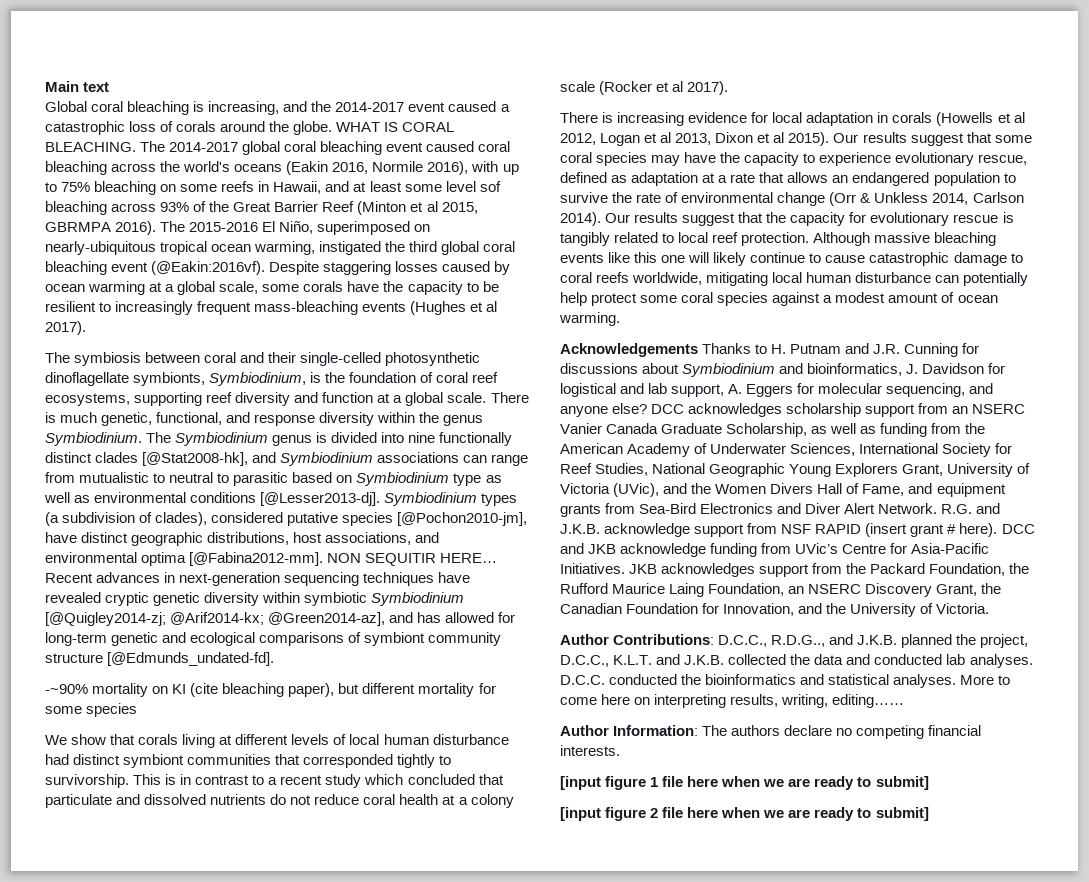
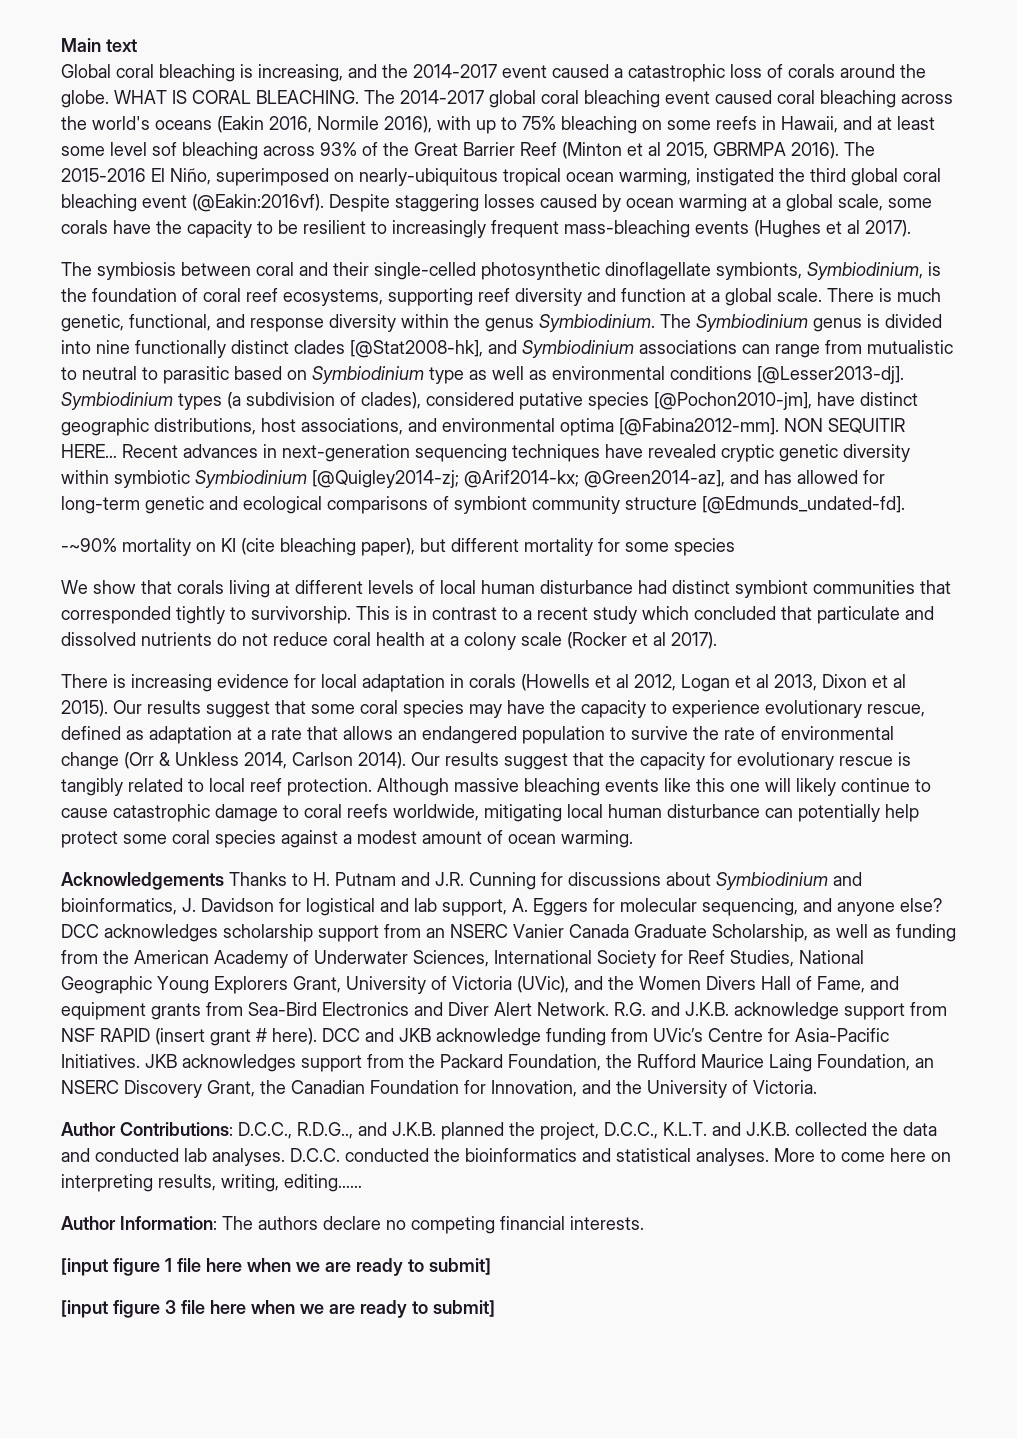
- [input figure 2 file here when we are ready to submit]
+ [input figure 3 file here when we are ready to submit]

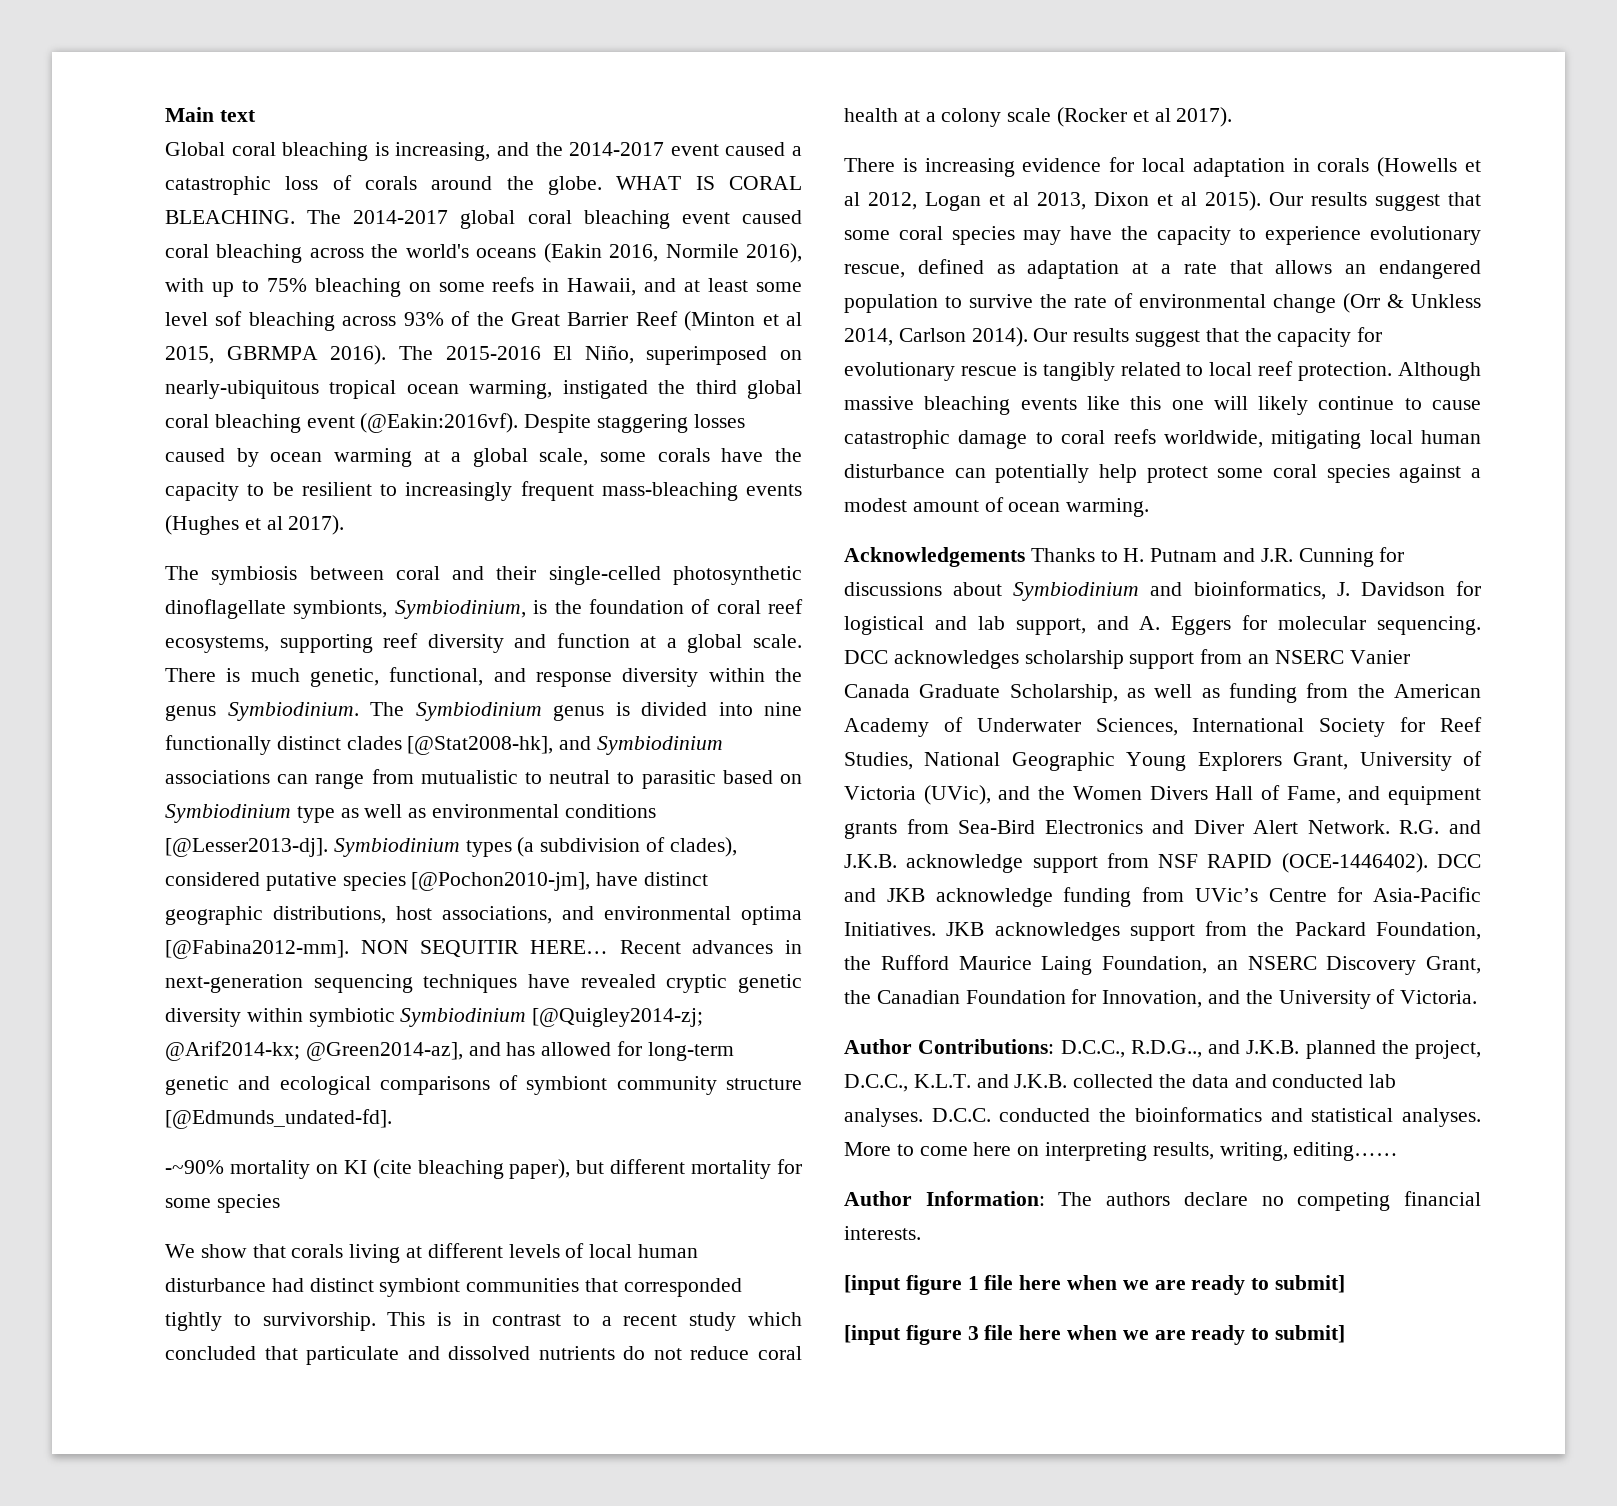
- Acknowledgements Thanks to H. Putnam and J.R. Cunning for discussions about Symbiodinium and bioinformatics, J. Davidson for logistical and lab support, A. Eggers for molecular sequencing, and anyone else?
+ Acknowledgements Thanks to H. Putnam and J.R. Cunning for discussions about Symbiodinium and bioinformatics, J. Davidson for logistical and lab support, and A. Eggers for molecular sequencing.
- R.G. and J.K.B. acknowledge support from NSF RAPID (insert grant # here).
+ R.G. and J.K.B. acknowledge support from NSF RAPID (OCE-1446402).

